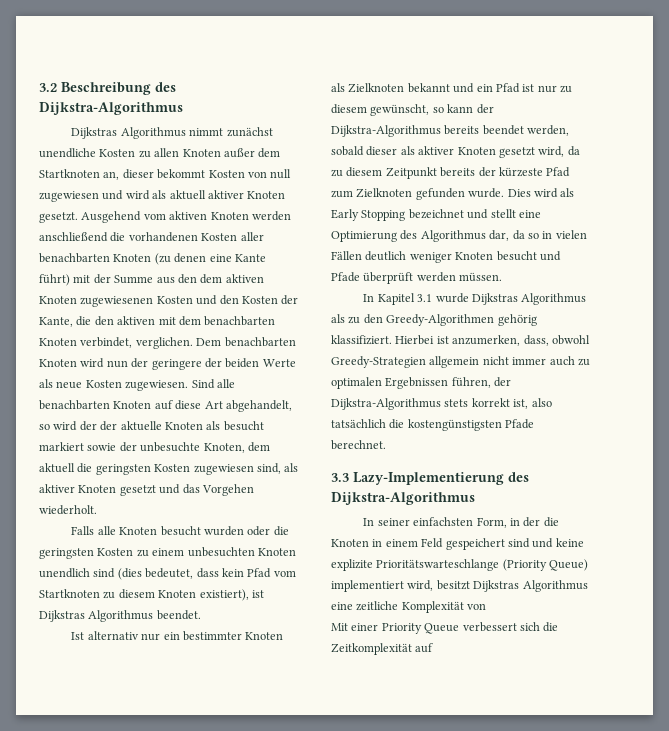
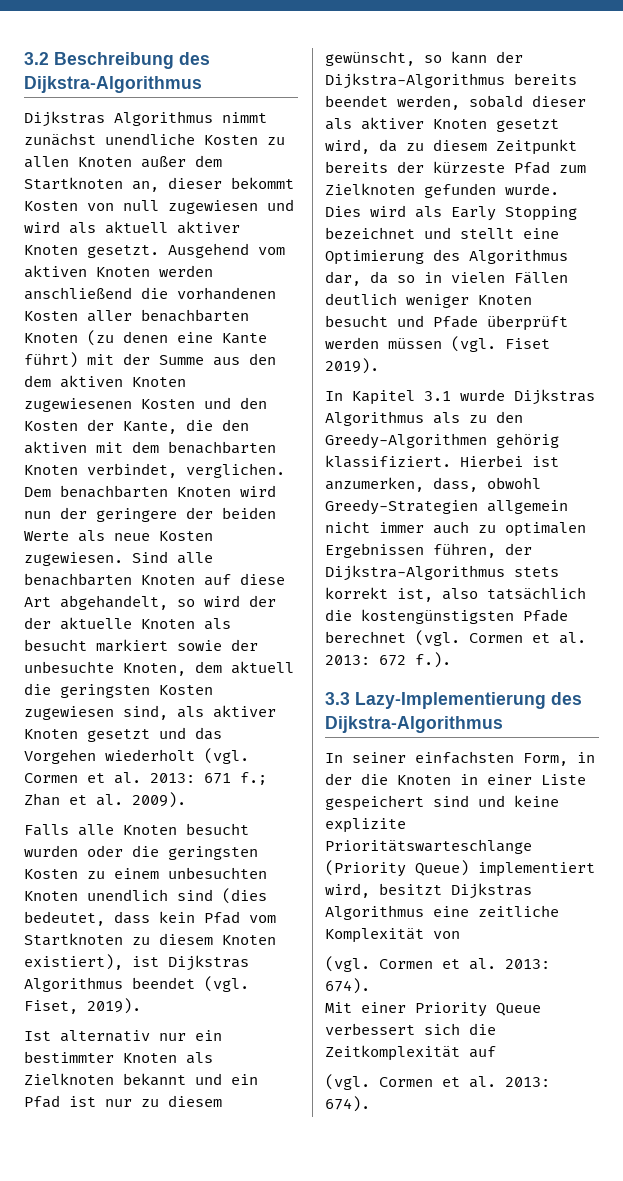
- Sind alle benachbarten Knoten auf diese Art abgehandelt, so wird der der aktuelle Knoten als besucht markiert sowie der unbesuchte Knoten, dem aktuell die geringsten Kosten zugewiesen sind, als aktiver Knoten gesetzt und das Vorgehen wiederholt.
+ Sind alle benachbarten Knoten auf diese Art abgehandelt, so wird der der aktuelle Knoten als besucht markiert sowie der unbesuchte Knoten, dem aktuell die geringsten Kosten zugewiesen sind, als aktiver Knoten gesetzt und das Vorgehen wiederholt (vgl. Cormen et al. 2013: 671 f.; Zhan et al. 2009).
- Falls alle Knoten besucht wurden oder die geringsten Kosten zu einem unbesuchten Knoten unendlich sind (dies bedeutet, dass kein Pfad vom Startknoten zu diesem Knoten existiert), ist Dijkstras Algorithmus beendet.
+ Falls alle Knoten besucht wurden oder die geringsten Kosten zu einem unbesuchten Knoten unendlich sind (dies bedeutet, dass kein Pfad vom Startknoten zu diesem Knoten existiert), ist Dijkstras Algorithmus beendet (vgl. Fiset, 2019).
- Dies wird als Early Stopping bezeichnet und stellt eine Optimierung des Algorithmus dar, da so in vielen Fällen deutlich weniger Knoten besucht und Pfade überprüft werden müssen.
+ Dies wird als Early Stopping bezeichnet und stellt eine Optimierung des Algorithmus dar, da so in vielen Fällen deutlich weniger Knoten besucht und Pfade überprüft werden müssen (vgl. Fiset 2019).
- Hierbei ist anzumerken, dass, obwohl Greedy-Strategien allgemein nicht immer auch zu optimalen Ergebnissen führen, der Dijkstra-Algorithmus stets korrekt ist, also tatsächlich die kostengünstigsten Pfade berechnet.
+ Hierbei ist anzumerken, dass, obwohl Greedy-Strategien allgemein nicht immer auch zu optimalen Ergebnissen führen, der Dijkstra-Algorithmus stets korrekt ist, also tatsächlich die kostengünstigsten Pfade berechnet (vgl. Cormen et al. 2013: 672 f.).
- In seiner einfachsten Form, in der die Knoten in einem Feld gespeichert sind und keine explizite Prioritätswarteschlange (Priority Queue) implementiert wird, besitzt Dijkstras Algorithmus eine zeitliche Komplexität von
+ In seiner einfachsten Form, in der die Knoten in einer Liste gespeichert sind und keine explizite Prioritätswarteschlange (Priority Queue) implementiert wird, besitzt Dijkstras Algorithmus eine zeitliche Komplexität von
+ (vgl. Cormen et al. 2013: 674).
  Mit einer Priority Queue verbessert sich die Zeitkomplexität auf
+ (vgl. Cormen et al. 2013: 674).

